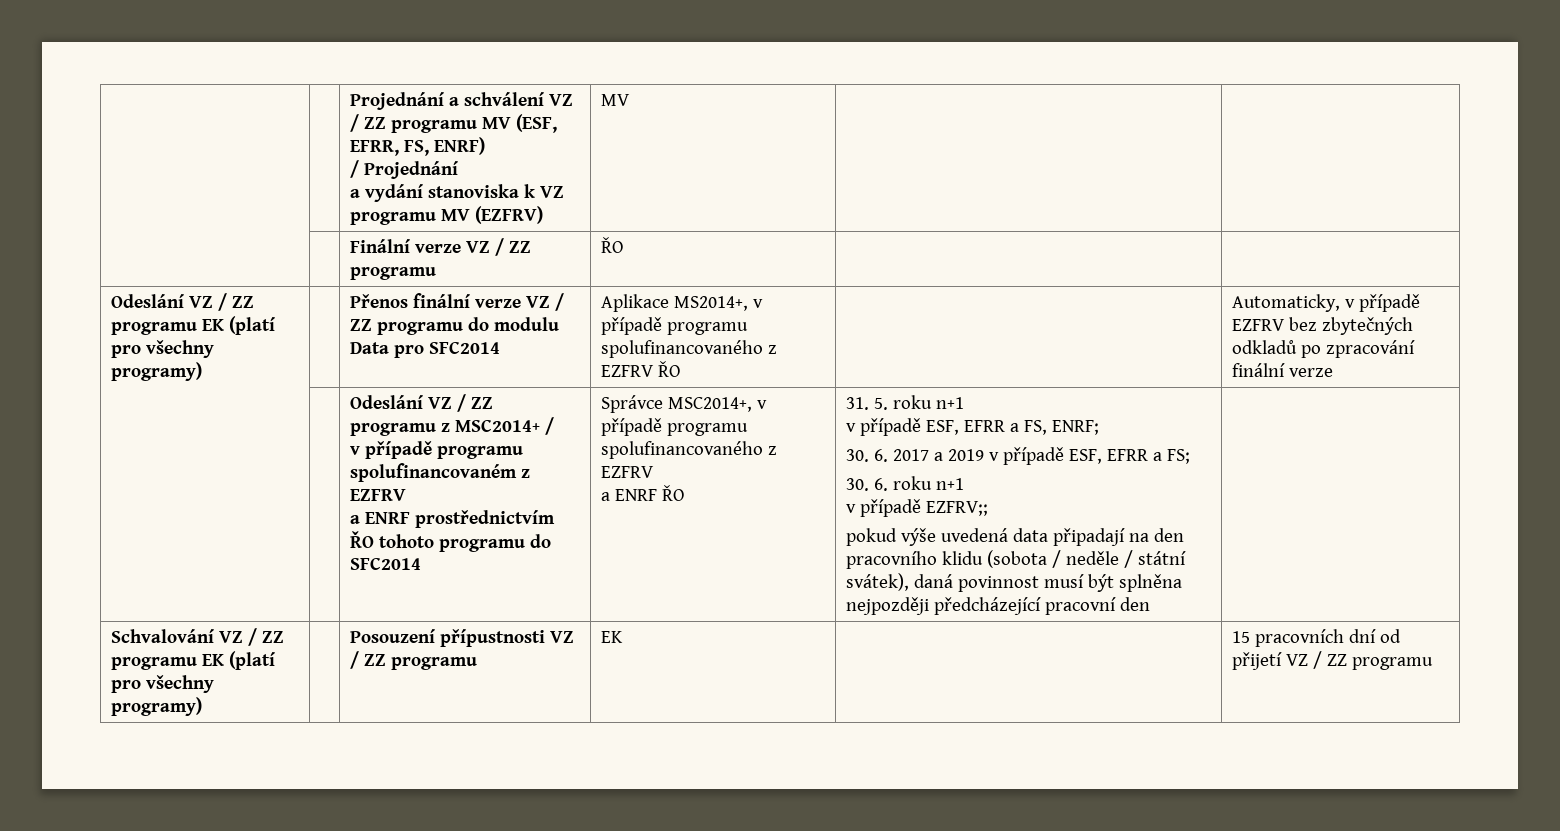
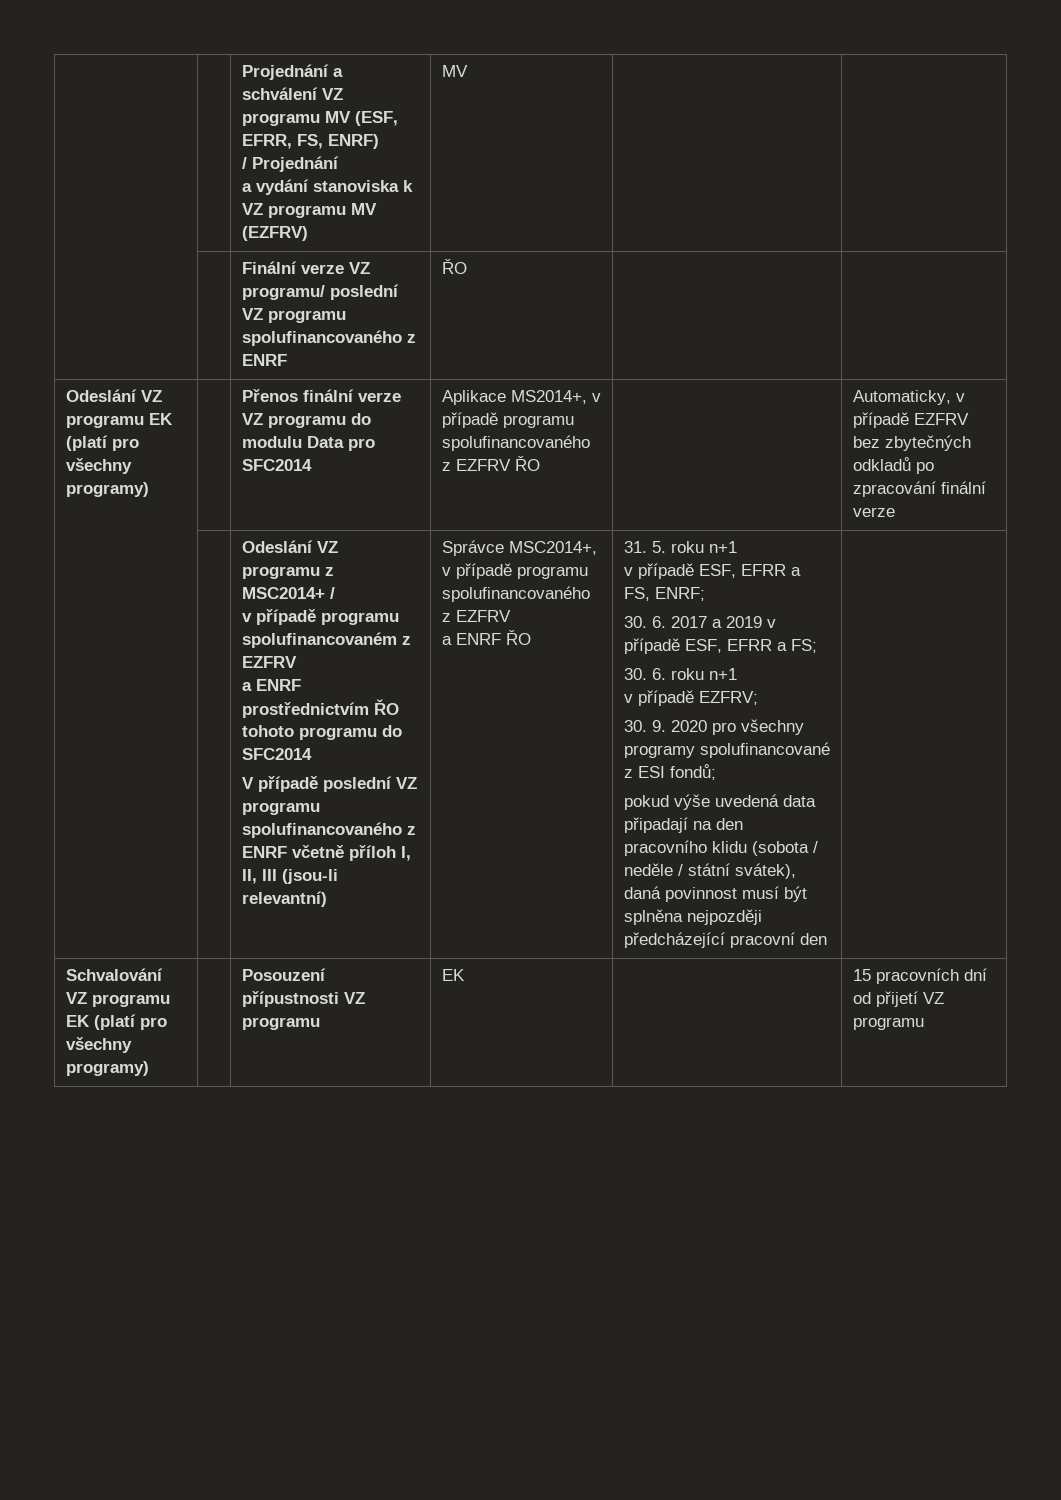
- | | Projednání a schválení VZ / ZZ programu MV (ESF, EFRR, FS, ENRF)
+ | | Projednání a schválení VZ programu MV (ESF, EFRR, FS, ENRF)
- | | Finální verze VZ / ZZ programu | ŘO | |
+ | | Finální verze VZ programu/ poslední VZ programu spolufinancovaného z ENRF | ŘO | |
- Odeslání VZ / ZZ programu EK (platí pro všechny programy)
+ Odeslání VZ programu EK (platí pro všechny programy)
- Přenos finální verze VZ / ZZ programu do modulu Data pro SFC2014
+ Přenos finální verze VZ programu do modulu Data pro SFC2014
- Odeslání VZ / ZZ programu z MSC2014+ /
+ Odeslání VZ programu z MSC2014+ /
+ V případě poslední VZ programu spolufinancovaného z ENRF včetně příloh I, II, III (jsou-li relevantní)
- v případě EZFRV;;
+ v případě EZFRV;
+ 30. 9. 2020 pro všechny programy spolufinancované z ESI fondů;
- Schvalování VZ / ZZ programu EK (platí pro všechny programy) | | Posouzení přípustnosti VZ / ZZ programu | EK | | 15 pracovních dní od přijetí VZ / ZZ programu
+ Schvalování VZ programu EK (platí pro všechny programy) | | Posouzení přípustnosti VZ programu | EK | | 15 pracovních dní od přijetí VZ programu

